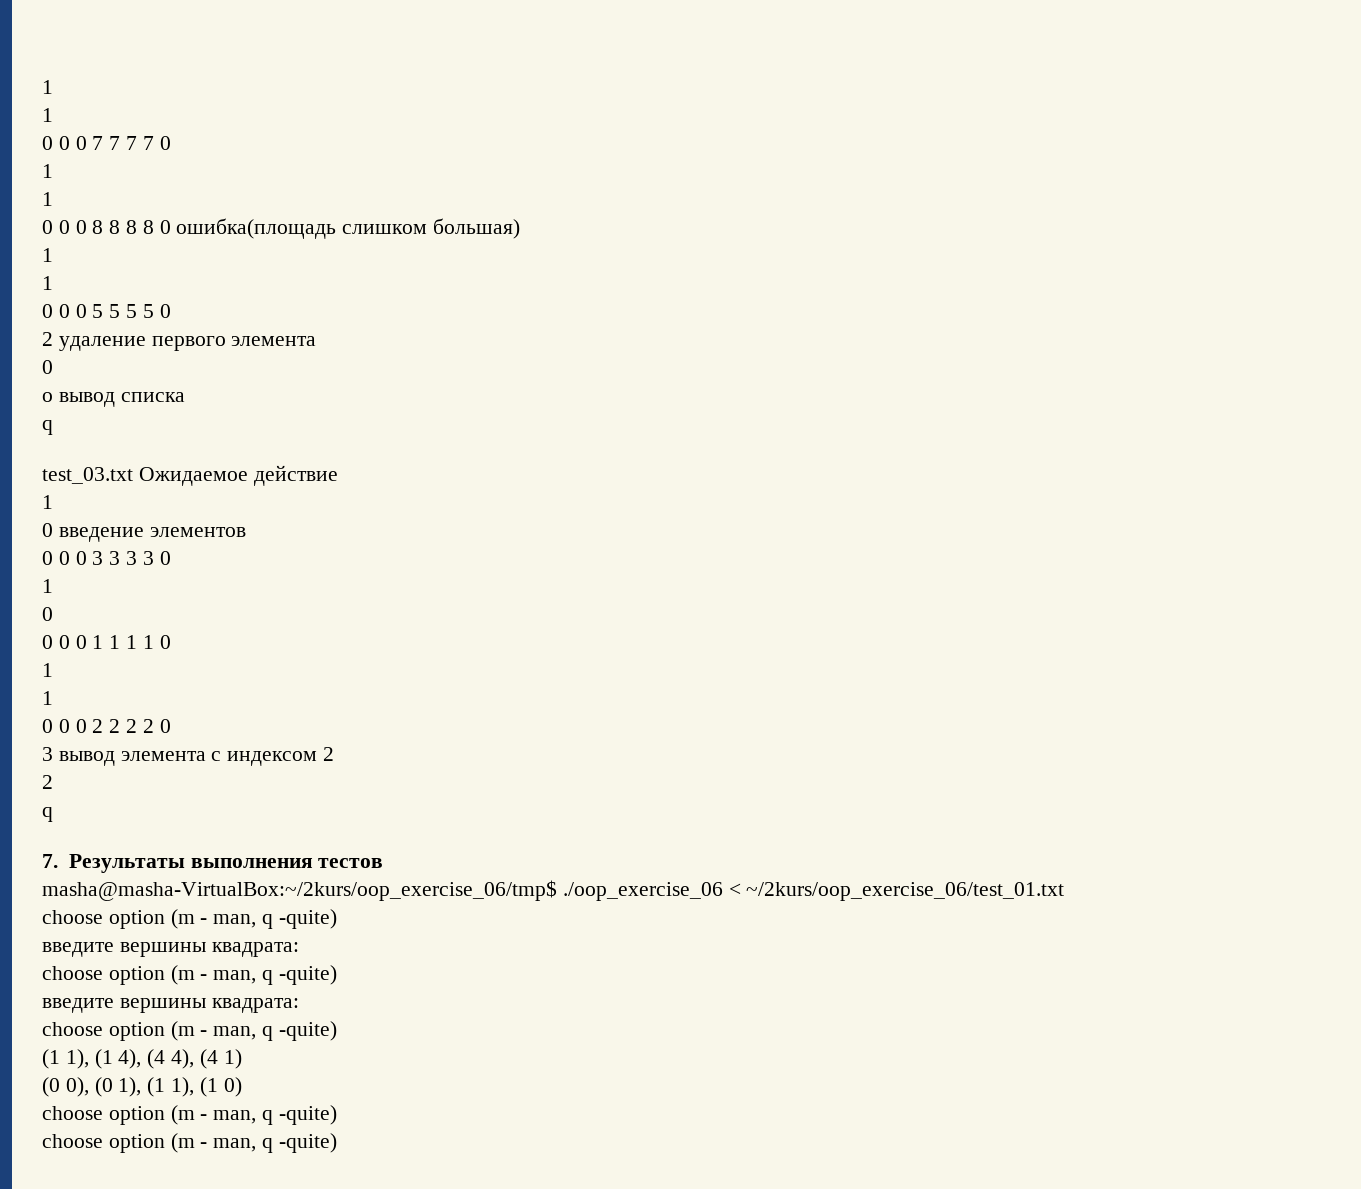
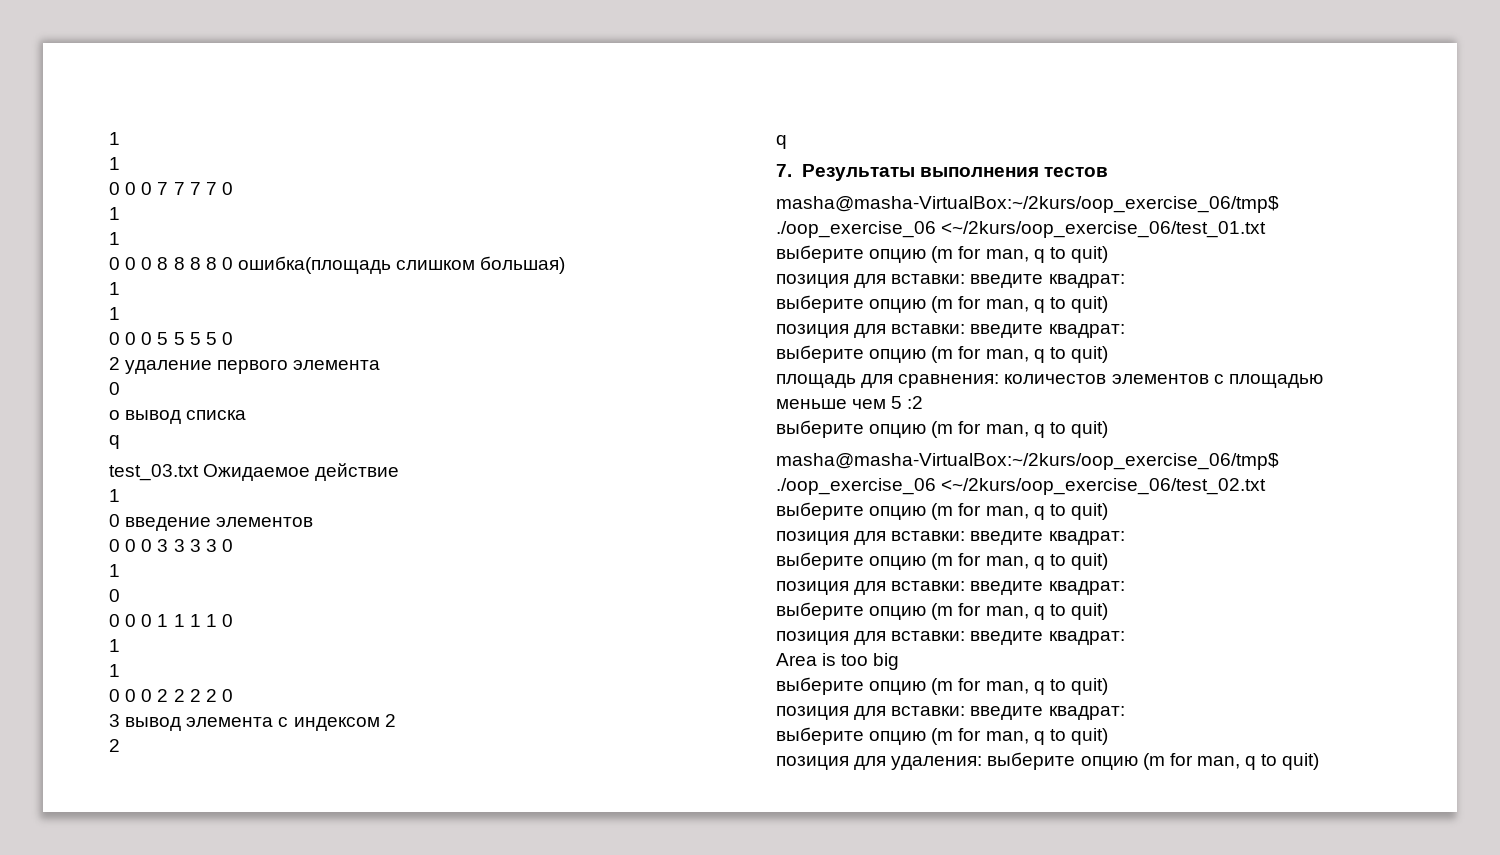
- masha@masha-VirtualBox:~/2kurs/oop_exercise_06/tmp$ ./oop_exercise_06 < ~/2kurs/oop_exercise_06/test_01.txt
- choose option (m - man, q -quite)
- введите вершины квадрата:
- choose option (m - man, q -quite)
- введите вершины квадрата:
- choose option (m - man, q -quite)
- (1 1), (1 4), (4 4), (4 1)
- (0 0), (0 1), (1 1), (1 0)
- choose option (m - man, q -quite)
- choose option (m - man, q -quite)
+ masha@masha-VirtualBox:~/2kurs/oop_exercise_06/tmp$ ./oop_exercise_06 <~/2kurs/oop_exercise_06/test_01.txt
+ выберите опцию (m for man, q to quit)
+ позиция для вставки: введите квадрат:
+ выберите опцию (m for man, q to quit)
+ позиция для вставки: введите квадрат:
+ выберите опцию (m for man, q to quit)
+ площадь для сравнения: количестов элементов с площадью меньше чем 5 :2
+ выберите опцию (m for man, q to quit)
+ masha@masha-VirtualBox:~/2kurs/oop_exercise_06/tmp$ ./oop_exercise_06 <~/2kurs/oop_exercise_06/test_02.txt
+ выберите опцию (m for man, q to quit)
+ позиция для вставки: введите квадрат:
+ выберите опцию (m for man, q to quit)
+ позиция для вставки: введите квадрат:
+ выберите опцию (m for man, q to quit)
+ позиция для вставки: введите квадрат:
+ Area is too big
+ выберите опцию (m for man, q to quit)
+ позиция для вставки: введите квадрат:
+ выберите опцию (m for man, q to quit)
+ позиция для удаления: выберите опцию (m for man, q to quit)

